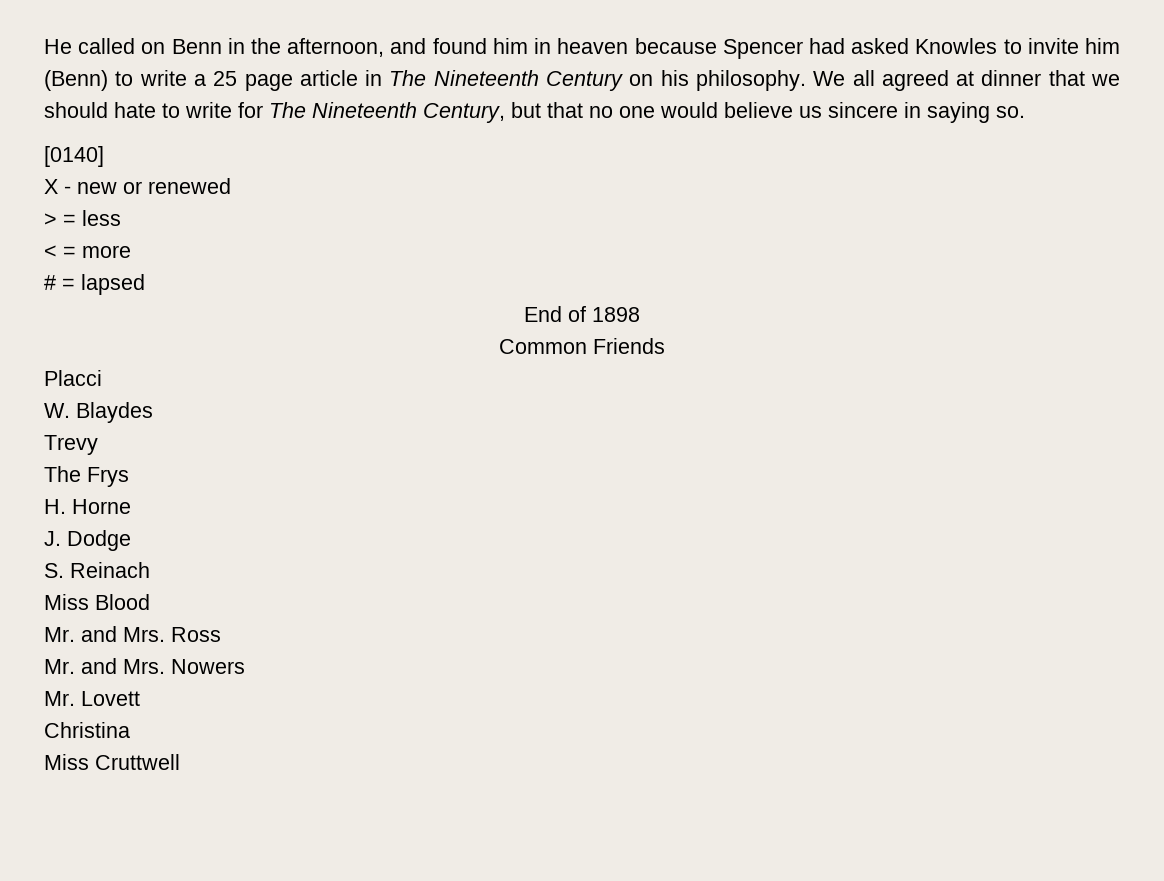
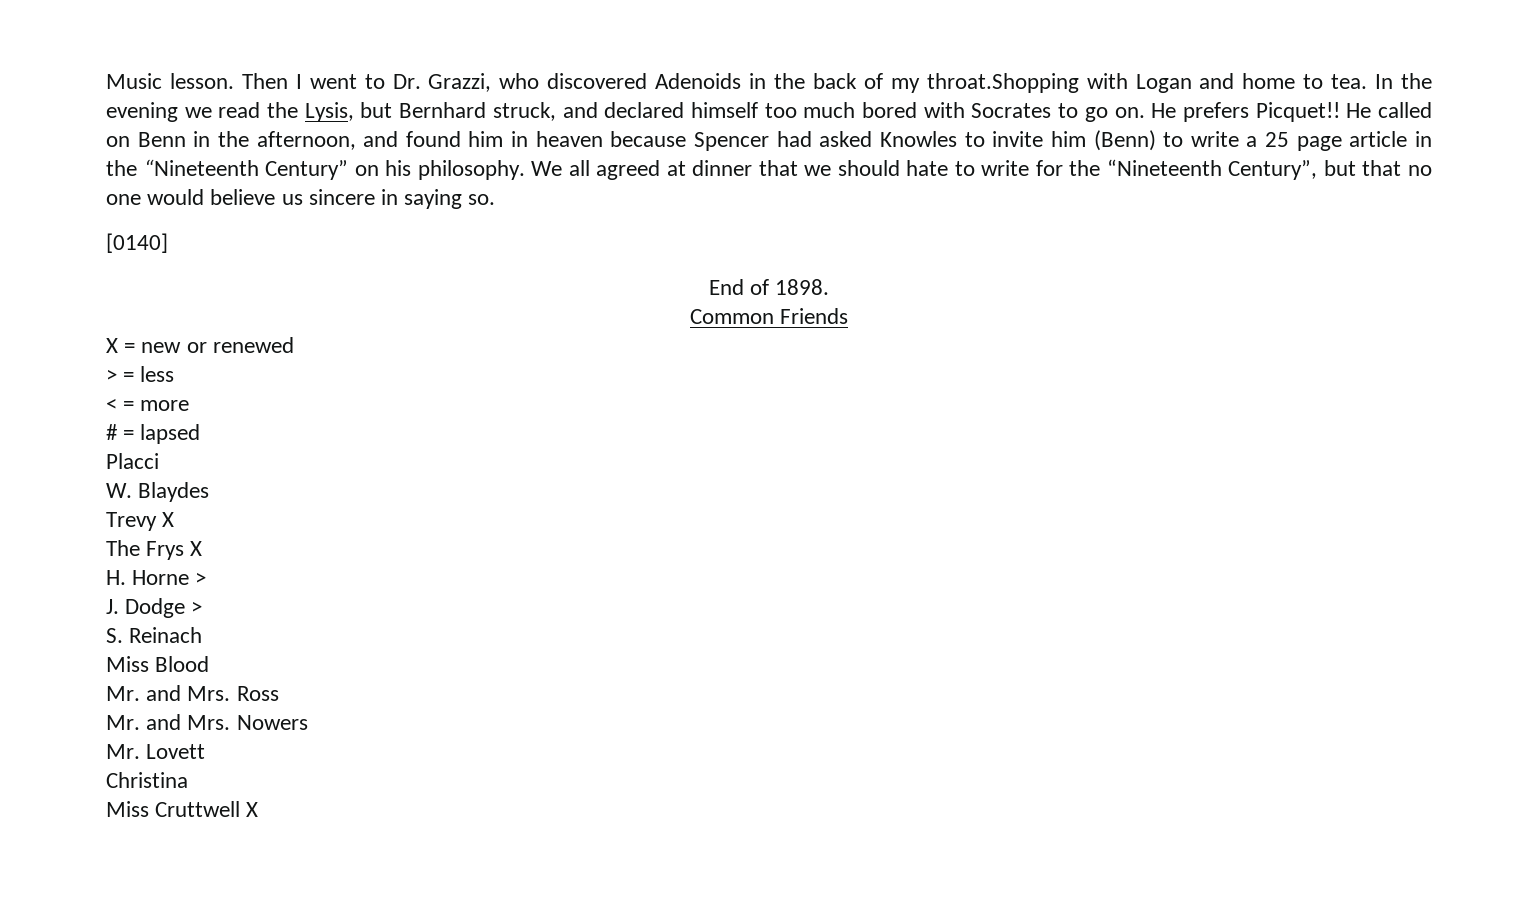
+ Music lesson. Then I went to Dr. Grazzi, who discovered Adenoids in the back of my throat.Shopping with Logan and home to tea. In the evening we read the Lysis, but Bernhard struck, and declared himself too much bored with Socrates to go on. He prefers Picquet!!
- He called on Benn in the afternoon, and found him in heaven because Spencer had asked Knowles to invite him (Benn) to write a 25 page article in The Nineteenth Century on his philosophy.
+ He called on Benn in the afternoon, and found him in heaven because Spencer had asked Knowles to invite him (Benn) to write a 25 page article in the “Nineteenth Century” on his philosophy.
- We all agreed at dinner that we should hate to write for The Nineteenth Century, but that no one would believe us sincere in saying so.
+ We all agreed at dinner that we should hate to write for the “Nineteenth Century”, but that no one would believe us sincere in saying so.
- X - new or renewed
+ End of 1898.
+ Common Friends
+ X = new or renewed
- End of 1898
- Common Friends
- Trevy
+ Trevy X
- The Frys
+ The Frys X
- H. Horne
+ H. Horne >
- J. Dodge
+ J. Dodge >
- Miss Cruttwell
+ Miss Cruttwell X

